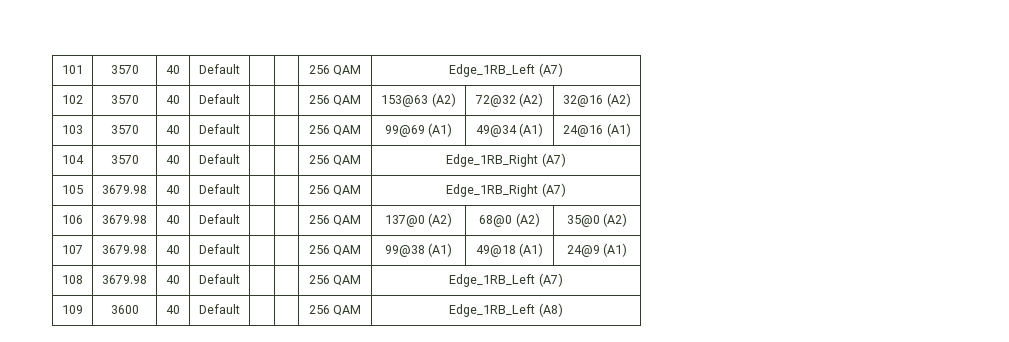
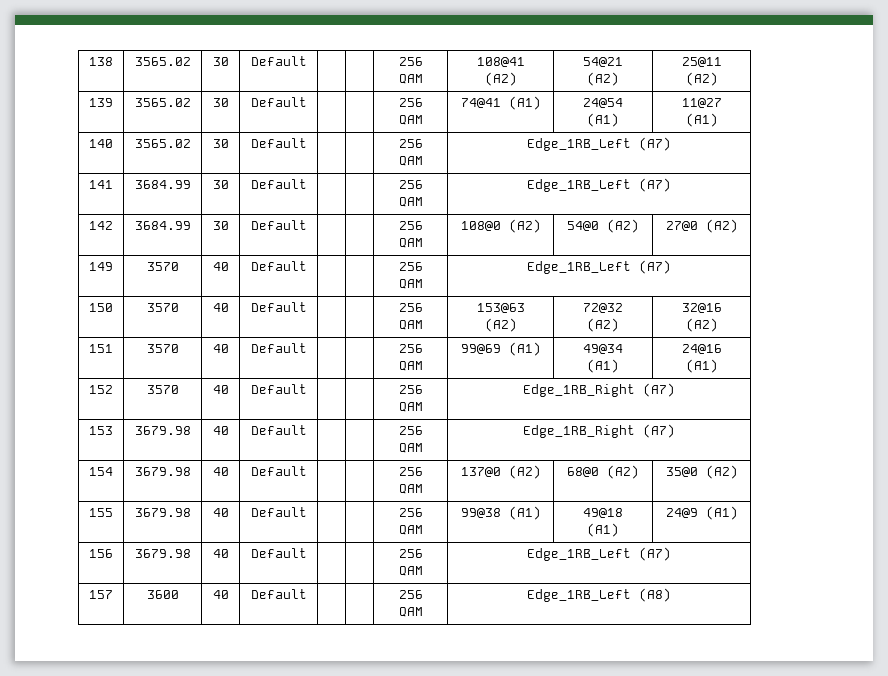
- 101 | 3570 | 40 | Default | | | 256 QAM | Edge_1RB_Left (A7)
+ 138 | 3565.02 | 30 | Default | | | 256 QAM | 108@41 (A2) | 54@21 (A2) | 25@11 (A2)
+ 139 | 3565.02 | 30 | Default | | | 256 QAM | 74@41 (A1) | 24@54 (A1) | 11@27 (A1)
+ 140 | 3565.02 | 30 | Default | | | 256 QAM | Edge_1RB_Left (A7)
+ 141 | 3684.99 | 30 | Default | | | 256 QAM | Edge_1RB_Left (A7)
+ 142 | 3684.99 | 30 | Default | | | 256 QAM | 108@0 (A2) | 54@0 (A2) | 27@0 (A2)
+ 149 | 3570 | 40 | Default | | | 256 QAM | Edge_1RB_Left (A7)
- 102 | 3570 | 40 | Default | | | 256 QAM | 153@63 (A2) | 72@32 (A2) | 32@16 (A2)
+ 150 | 3570 | 40 | Default | | | 256 QAM | 153@63 (A2) | 72@32 (A2) | 32@16 (A2)
- 103 | 3570 | 40 | Default | | | 256 QAM | 99@69 (A1) | 49@34 (A1) | 24@16 (A1)
+ 151 | 3570 | 40 | Default | | | 256 QAM | 99@69 (A1) | 49@34 (A1) | 24@16 (A1)
- 104 | 3570 | 40 | Default | | | 256 QAM | Edge_1RB_Right (A7)
+ 152 | 3570 | 40 | Default | | | 256 QAM | Edge_1RB_Right (A7)
- 105 | 3679.98 | 40 | Default | | | 256 QAM | Edge_1RB_Right (A7)
+ 153 | 3679.98 | 40 | Default | | | 256 QAM | Edge_1RB_Right (A7)
- 106 | 3679.98 | 40 | Default | | | 256 QAM | 137@0 (A2) | 68@0 (A2) | 35@0 (A2)
+ 154 | 3679.98 | 40 | Default | | | 256 QAM | 137@0 (A2) | 68@0 (A2) | 35@0 (A2)
- 107 | 3679.98 | 40 | Default | | | 256 QAM | 99@38 (A1) | 49@18 (A1) | 24@9 (A1)
+ 155 | 3679.98 | 40 | Default | | | 256 QAM | 99@38 (A1) | 49@18 (A1) | 24@9 (A1)
- 108 | 3679.98 | 40 | Default | | | 256 QAM | Edge_1RB_Left (A7)
+ 156 | 3679.98 | 40 | Default | | | 256 QAM | Edge_1RB_Left (A7)
- 109 | 3600 | 40 | Default | | | 256 QAM | Edge_1RB_Left (A8)
+ 157 | 3600 | 40 | Default | | | 256 QAM | Edge_1RB_Left (A8)

